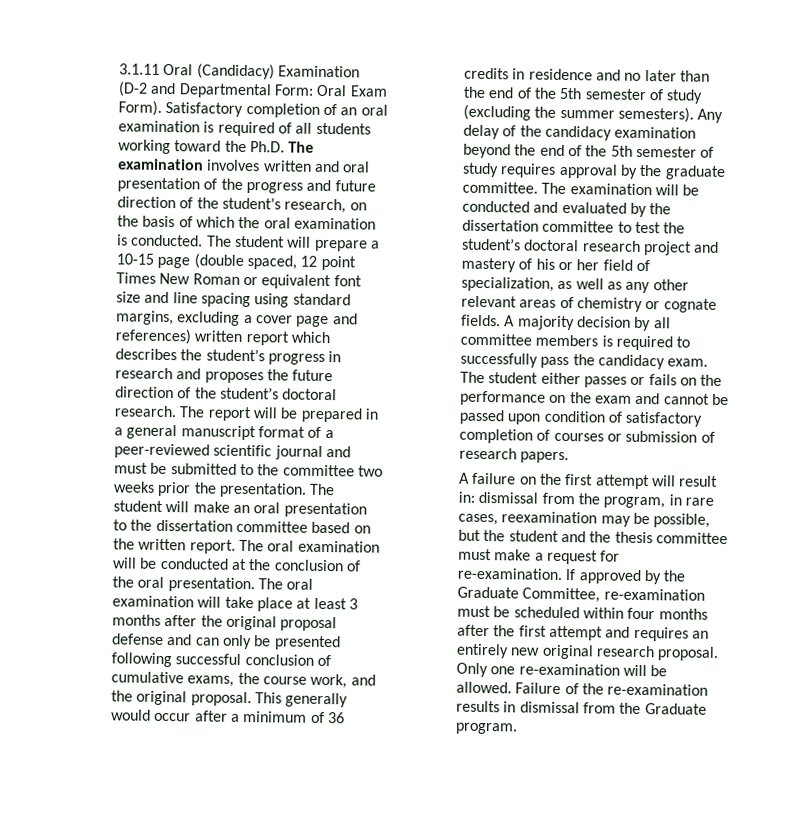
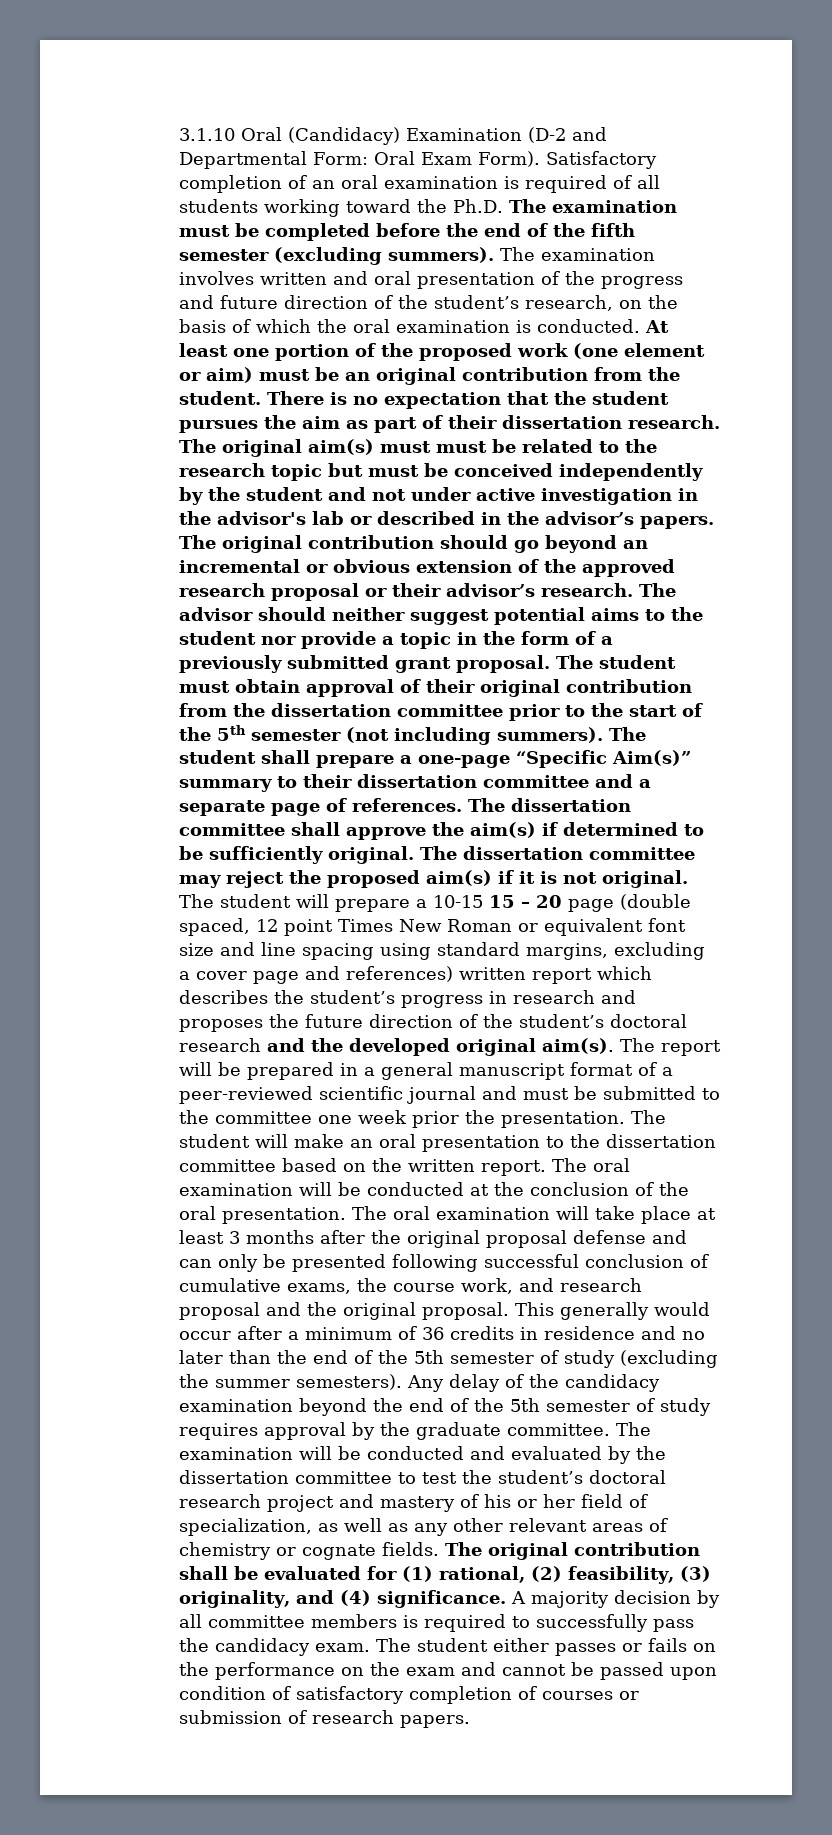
- 3.1.11 Oral (Candidacy) Examination (D-2 and Departmental Form: Oral Exam Form).
+ 3.1.10 Oral (Candidacy) Examination (D-2 and Departmental Form: Oral Exam Form).
- Satisfactory completion of an oral examination is required of all students working toward the Ph.D. The examination involves written and oral presentation of the progress and future direction of the student’s research, on the basis of which the oral examination is conducted.
+ Satisfactory completion of an oral examination is required of all students working toward the Ph.D. The examination must be completed before the end of the fifth semester (excluding summers). The examination involves written and oral presentation of the progress and future direction of the student’s research, on the basis of which the oral examination is conducted.
+ At least one portion of the proposed work (one element or aim) must be an original contribution from the student. There is no expectation that the student pursues the aim as part of their dissertation research. The original aim(s) must must be related to the research topic but must be conceived independently by the student and not under active investigation in the advisor's lab or described in the advisor’s papers. The original contribution should go beyond an incremental or obvious extension of the approved research proposal or their advisor’s research. The advisor should neither suggest potential aims to the student nor provide a topic in the form of a previously submitted grant proposal. The student must obtain approval of their original contribution from the dissertation committee prior to the start of the 5th semester (not including summers). The student shall prepare a one-page “Specific Aim(s)” summary to their dissertation committee and a separate page of references. The dissertation committee shall approve the aim(s) if determined to be sufficiently original. The dissertation committee may reject the proposed aim(s) if it is not original.
- The student will prepare a 10-15 page (double spaced, 12 point Times New Roman or equivalent font size and line spacing using standard margins, excluding a cover page and references) written report which describes the student’s progress in research and proposes the future direction of the student’s doctoral research.
+ The student will prepare a 10-15 15 – 20 page (double spaced, 12 point Times New Roman or equivalent font size and line spacing using standard margins, excluding a cover page and references) written report which describes the student’s progress in research and proposes the future direction of the student’s doctoral research and the developed original aim(s).
- The report will be prepared in a general manuscript format of a peer-reviewed scientific journal and must be submitted to the committee two weeks prior the presentation.
+ The report will be prepared in a general manuscript format of a peer-reviewed scientific journal and must be submitted to the committee one week prior the presentation.
- The oral examination will take place at least 3 months after the original proposal defense and can only be presented following successful conclusion of cumulative exams, the course work, and the original proposal.
+ The oral examination will take place at least 3 months after the original proposal defense and can only be presented following successful conclusion of cumulative exams, the course work, and research proposal and the original proposal.
+ The original contribution shall be evaluated for (1) rational, (2) feasibility, (3) originality, and (4) significance.
- A failure on the first attempt will result in: dismissal from the program, in rare cases, reexamination may be possible, but the student and the thesis committee must make a request for re-examination. If approved by the Graduate Committee, re-examination must be scheduled within four months after the first attempt and requires an entirely new original research proposal. Only one re-examination will be allowed. Failure of the re-examination results in dismissal from the Graduate program.

